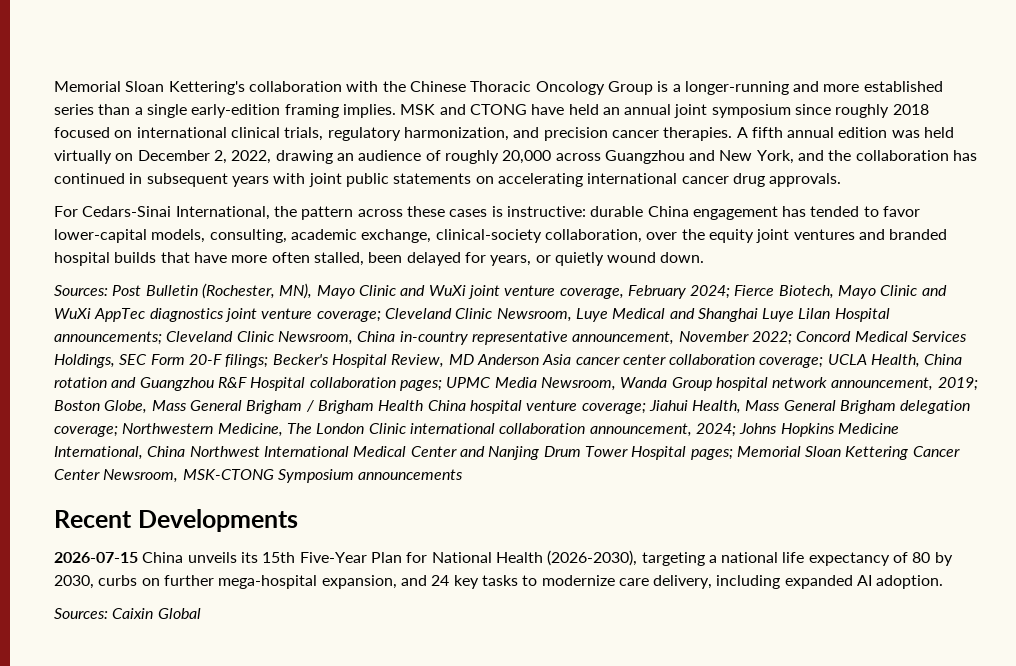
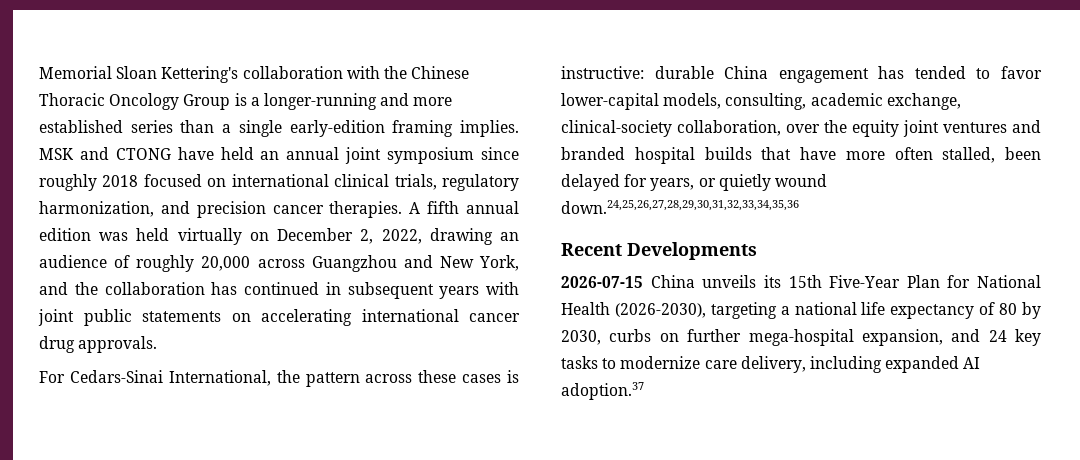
- For Cedars-Sinai International, the pattern across these cases is instructive: durable China engagement has tended to favor lower-capital models, consulting, academic exchange, clinical-society collaboration, over the equity joint ventures and branded hospital builds that have more often stalled, been delayed for years, or quietly wound down.
- Sources: Post Bulletin (Rochester, MN), Mayo Clinic and WuXi joint venture coverage, February 2024; Fierce Biotech, Mayo Clinic and WuXi AppTec diagnostics joint venture coverage; Cleveland Clinic Newsroom, Luye Medical and Shanghai Luye Lilan Hospital announcements; Cleveland Clinic Newsroom, China in-country representative announcement, November 2022; Concord Medical Services Holdings, SEC Form 20-F filings; Becker's Hospital Review, MD Anderson Asia cancer center collaboration coverage; UCLA Health, China rotation and Guangzhou R&F Hospital collaboration pages; UPMC Media Newsroom, Wanda Group hospital network announcement, 2019; Boston Globe, Mass General Brigham / Brigham Health China hospital venture coverage; Jiahui Health, Mass General Brigham delegation coverage; Northwestern Medicine, The London Clinic international collaboration announcement, 2024; Johns Hopkins Medicine International, China Northwest International Medical Center and Nanjing Drum Tower Hospital pages; Memorial Sloan Kettering Cancer Center Newsroom, MSK-CTONG Symposium announcements
+ For Cedars-Sinai International, the pattern across these cases is instructive: durable China engagement has tended to favor lower-capital models, consulting, academic exchange, clinical-society collaboration, over the equity joint ventures and branded hospital builds that have more often stalled, been delayed for years, or quietly wound down.24,25,26,27,28,29,30,31,32,33,34,35,36
- 2026-07-15 China unveils its 15th Five-Year Plan for National Health (2026-2030), targeting a national life expectancy of 80 by 2030, curbs on further mega-hospital expansion, and 24 key tasks to modernize care delivery, including expanded AI adoption.
- Sources: Caixin Global
+ 2026-07-15 China unveils its 15th Five-Year Plan for National Health (2026-2030), targeting a national life expectancy of 80 by 2030, curbs on further mega-hospital expansion, and 24 key tasks to modernize care delivery, including expanded AI adoption.37

